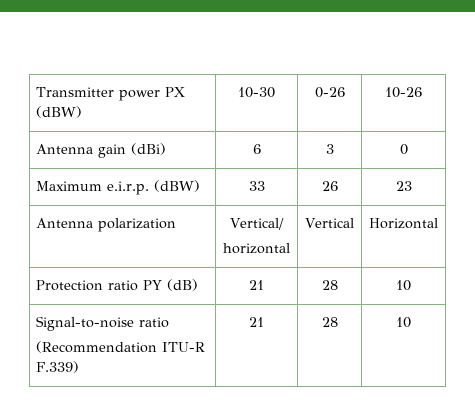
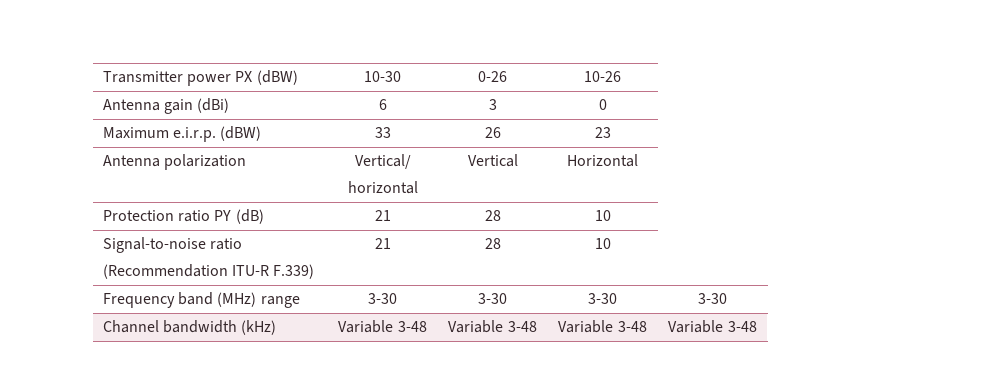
+ Frequency band (MHz) range | 3-30 | 3-30 | 3-30 | 3-30
+ Channel bandwidth (kHz) | Variable 3-48 | Variable 3-48 | Variable 3-48 | Variable 3-48

